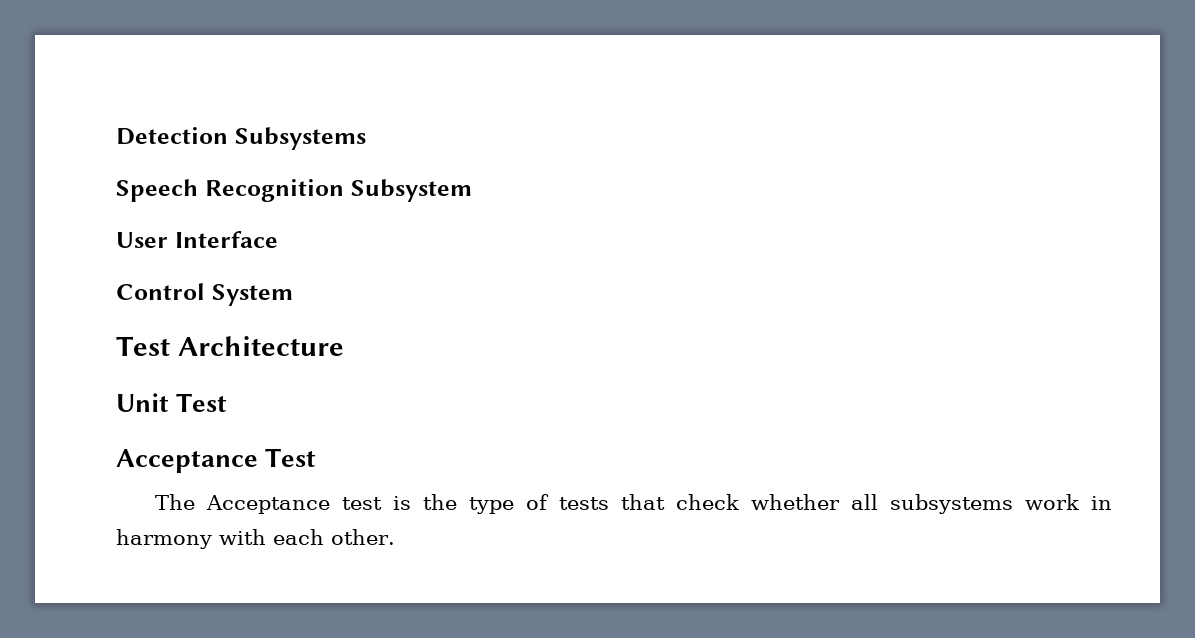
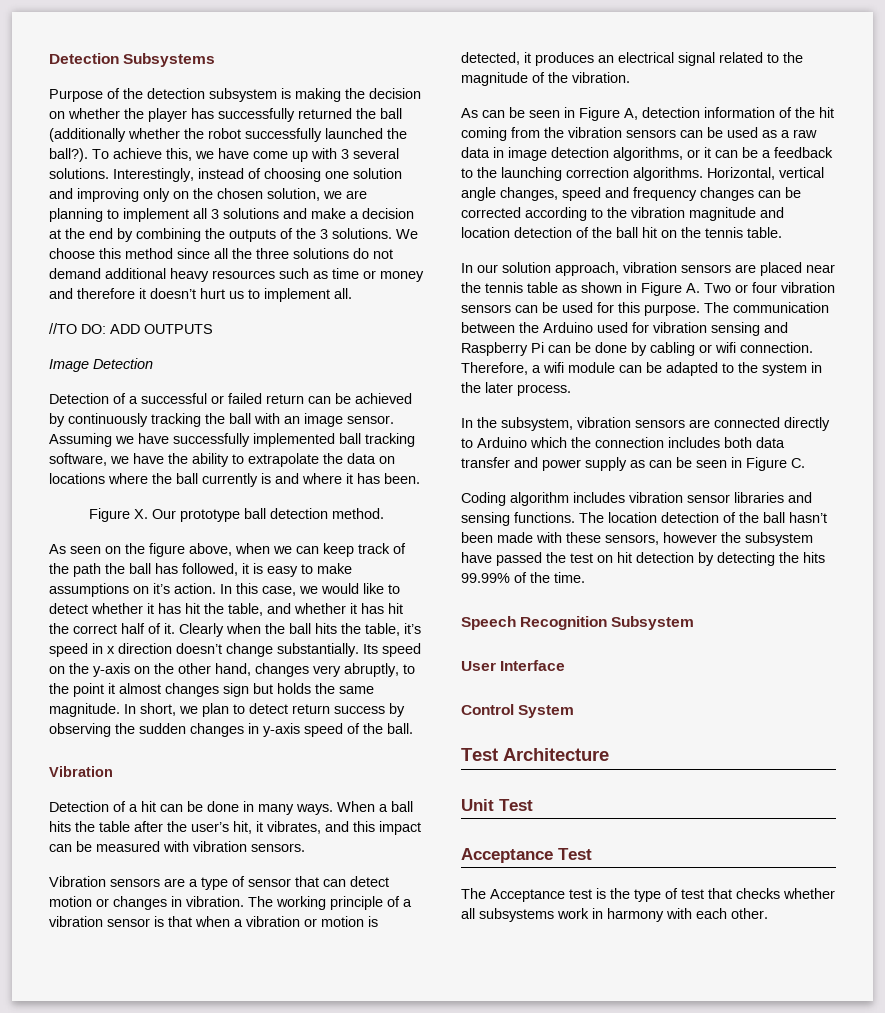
+ Purpose of the detection subsystem is making the decision on whether the player has successfully returned the ball (additionally whether the robot successfully launched the ball?). To achieve this, we have come up with 3 several solutions. Interestingly, instead of choosing one solution and improving only on the chosen solution, we are planning to implement all 3 solutions and make a decision at the end by combining the outputs of the 3 solutions. We choose this method since all the three solutions do not demand additional heavy resources such as time or money and therefore it doesn’t hurt us to implement all.
+ //TO DO: ADD OUTPUTS
+ Image Detection
+ Detection of a successful or failed return can be achieved by continuously tracking the ball with an image sensor. Assuming we have successfully implemented ball tracking software, we have the ability to extrapolate the data on locations where the ball currently is and where it has been.
+ Figure X. Our prototype ball detection method.
+ As seen on the figure above, when we can keep track of the path the ball has followed, it is easy to make assumptions on it’s action. In this case, we would like to detect whether it has hit the table, and whether it has hit the correct half of it. Clearly when the ball hits the table, it’s speed in x direction doesn’t change substantially. Its speed on the y-axis on the other hand, changes very abruptly, to the point it almost changes sign but holds the same magnitude. In short, we plan to detect return success by observing the sudden changes in y-axis speed of the ball.
+ Vibration
+ Detection of a hit can be done in many ways. When a ball hits the table after the user’s hit, it vibrates, and this impact can be measured with vibration sensors.
+ Vibration sensors are a type of sensor that can detect motion or changes in vibration. The working principle of a vibration sensor is that when a vibration or motion is detected, it produces an electrical signal related to the magnitude of the vibration.
+ As can be seen in Figure A, detection information of the hit coming from the vibration sensors can be used as a raw data in image detection algorithms, or it can be a feedback to the launching correction algorithms. Horizontal, vertical angle changes, speed and frequency changes can be corrected according to the vibration magnitude and location detection of the ball hit on the tennis table.
+ In our solution approach, vibration sensors are placed near the tennis table as shown in Figure A. Two or four vibration sensors can be used for this purpose. The communication between the Arduino used for vibration sensing and Raspberry Pi can be done by cabling or wifi connection. Therefore, a wifi module can be adapted to the system in the later process.
+ In the subsystem, vibration sensors are connected directly to Arduino which the connection includes both data transfer and power supply as can be seen in Figure C.
+ Coding algorithm includes vibration sensor libraries and sensing functions. The location detection of the ball hasn’t been made with these sensors, however the subsystem have passed the test on hit detection by detecting the hits 99.99% of the time.
- The Acceptance test is the type of tests that check whether all subsystems work in harmony with each other.
+ The Acceptance test is the type of test that checks whether all subsystems work in harmony with each other.

